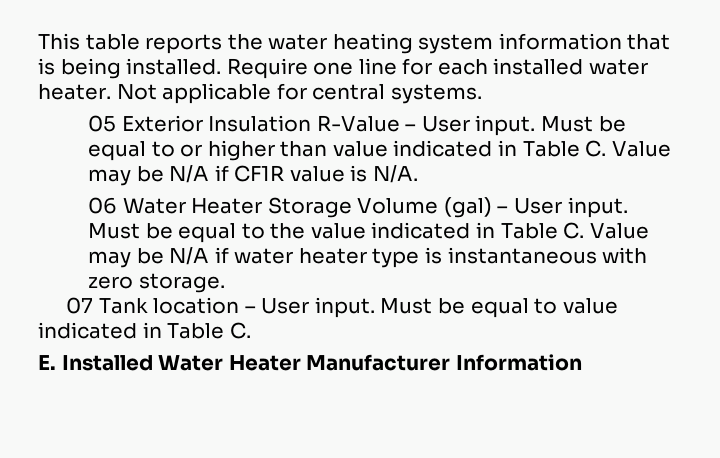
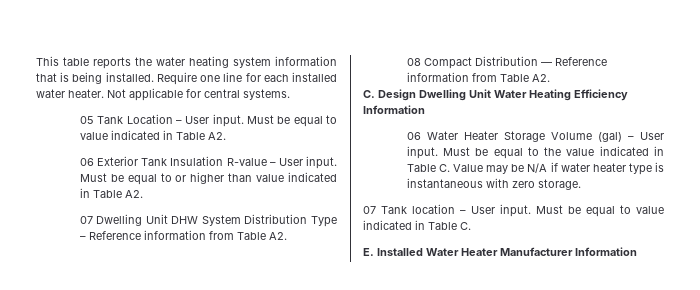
- 05 Exterior Insulation R-Value – User input.
+ 05 Tank Location – User input. Must be equal to value indicated in Table A2.
+ 06 Exterior Tank Insulation R-value – User input.
- Must be equal to or higher than value indicated in Table C. Value may be N/A if CF1R value is N/A.
+ Must be equal to or higher than value indicated in Table A2.
+ 07 Dwelling Unit DHW System Distribution Type – Reference information from Table A2.
+ 08 Compact Distribution — Reference information from Table A2.
+ C. Design Dwelling Unit Water Heating Efficiency Information

